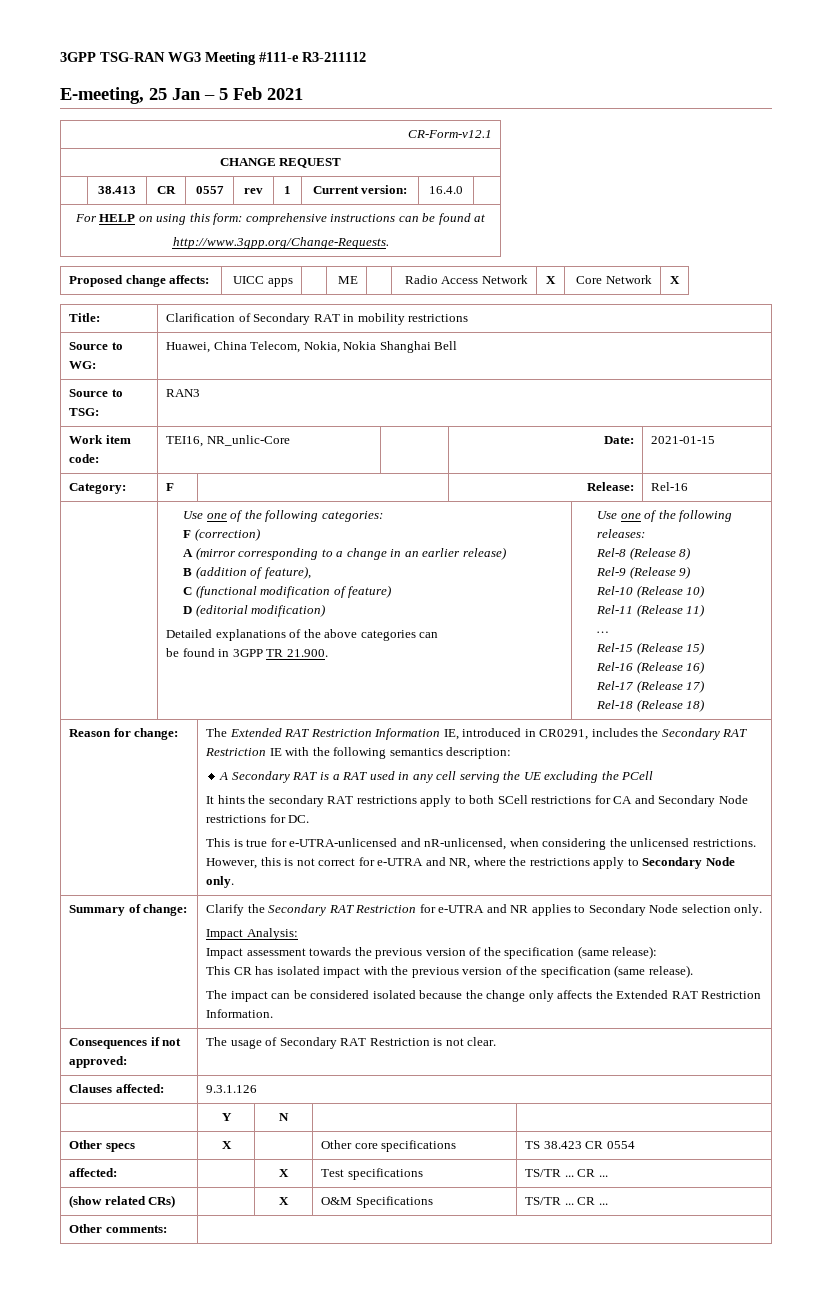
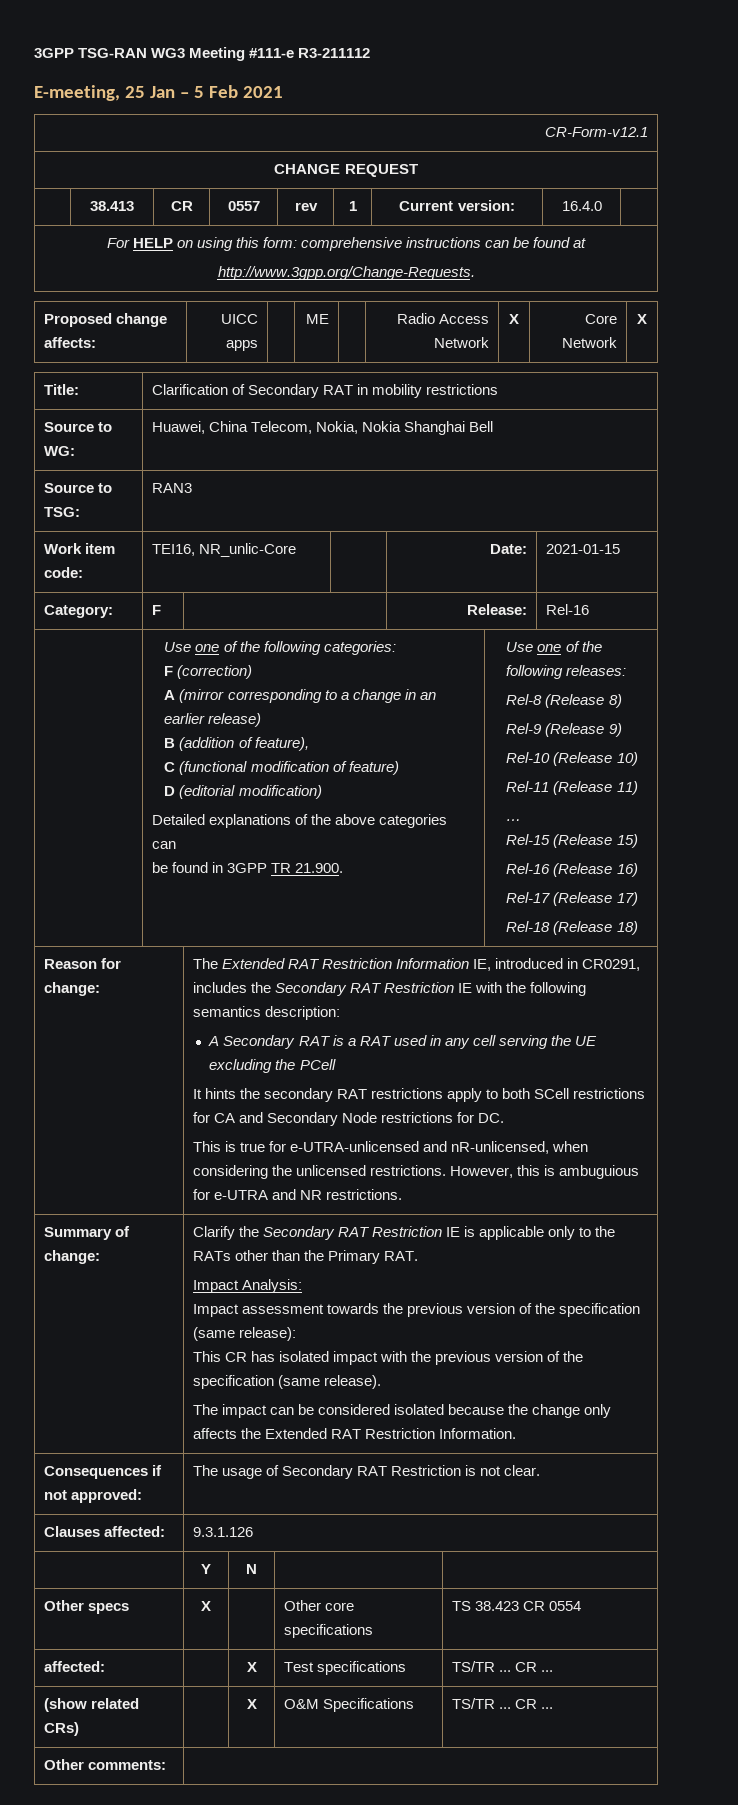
- However, this is not correct for e-UTRA and NR, where the restrictions apply to Secondary Node only.
+ However, this is ambuguious for e-UTRA and NR restrictions.
- Clarify the Secondary RAT Restriction for e-UTRA and NR applies to Secondary Node selection only.
+ Clarify the Secondary RAT Restriction IE is applicable only to the RATs other than the Primary RAT.

